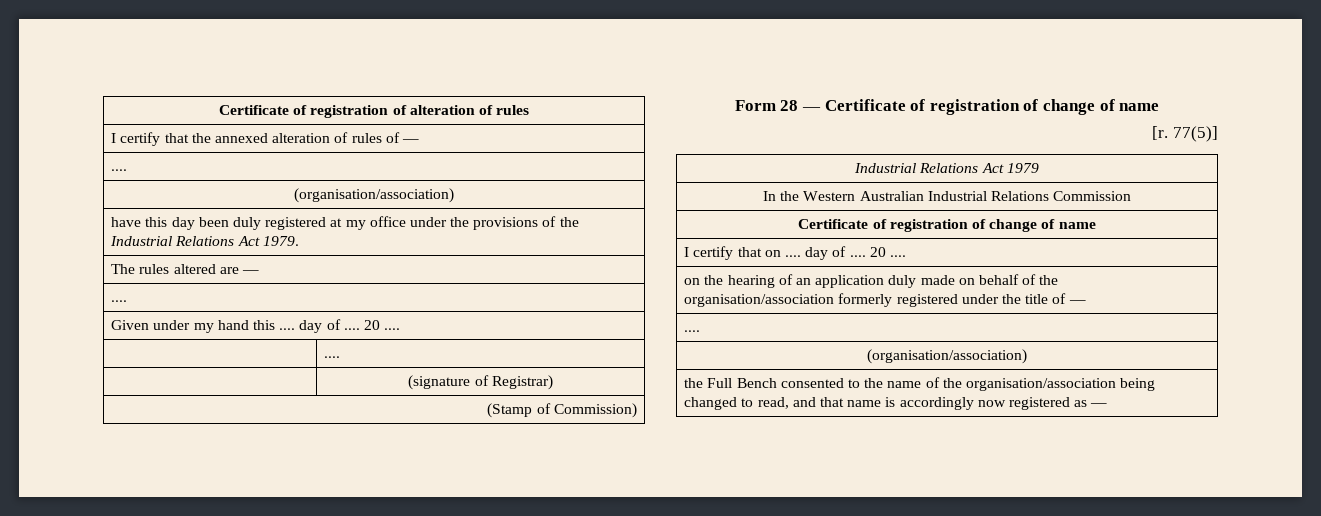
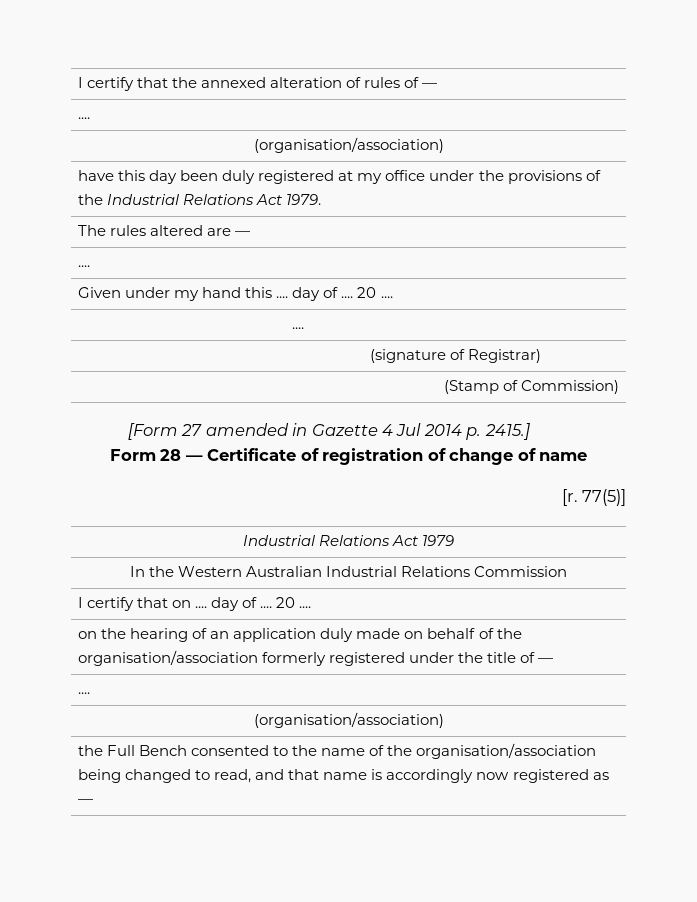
- Certificate of registration of alteration of rules
+ [Form 27 amended in Gazette 4 Jul 2014 p. 2415.]
  In the Western Australian Industrial Relations Commission
- Certificate of registration of change of name

